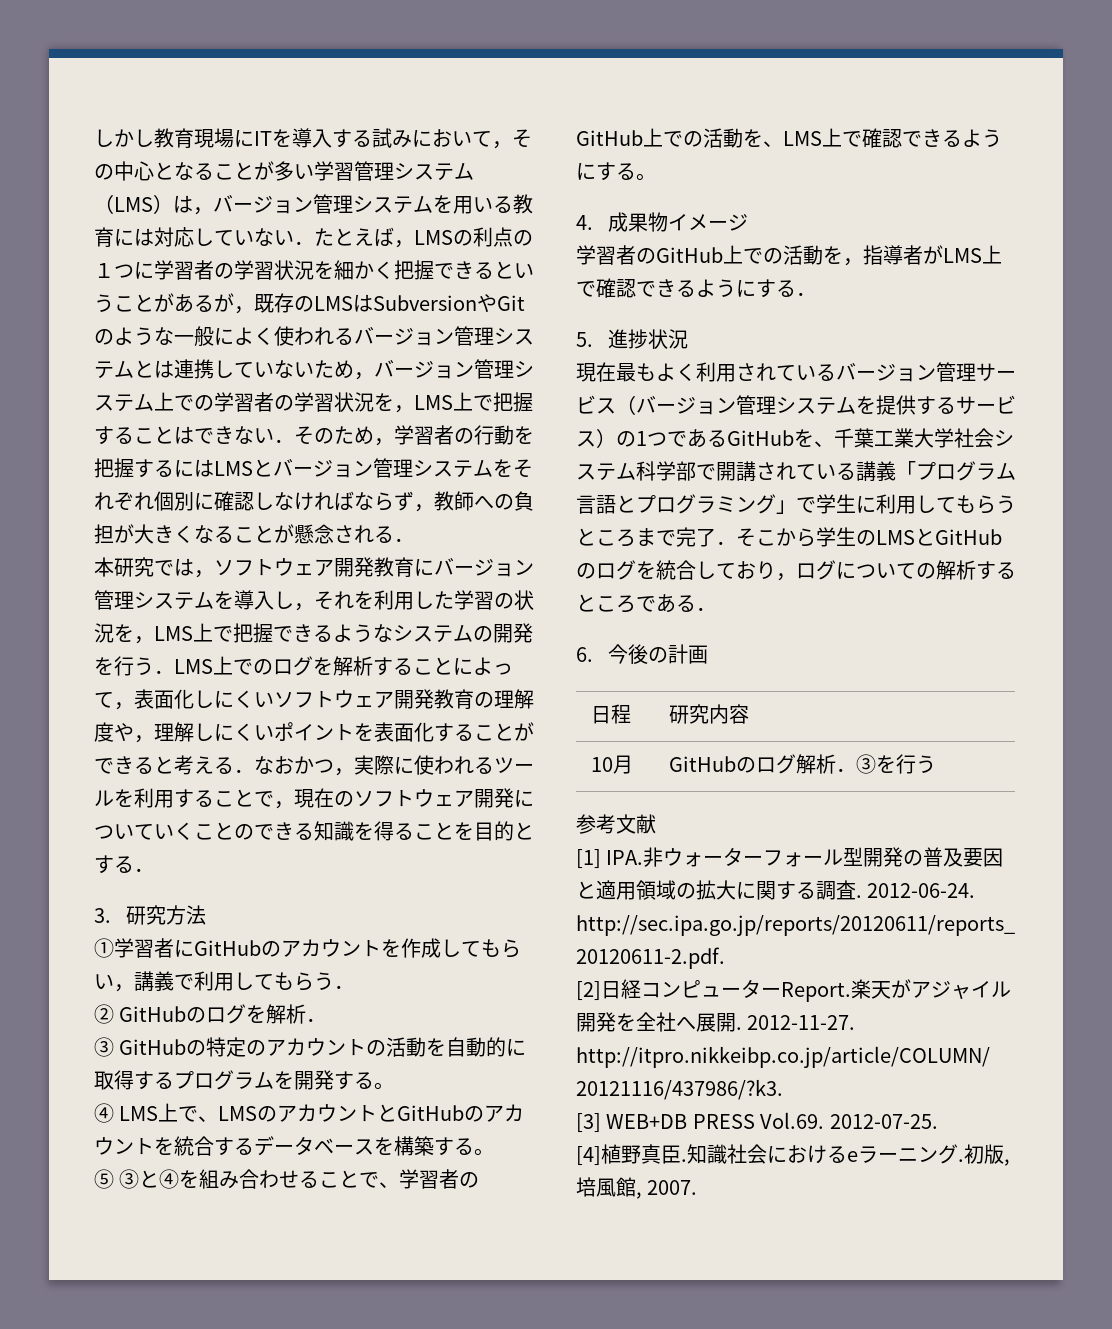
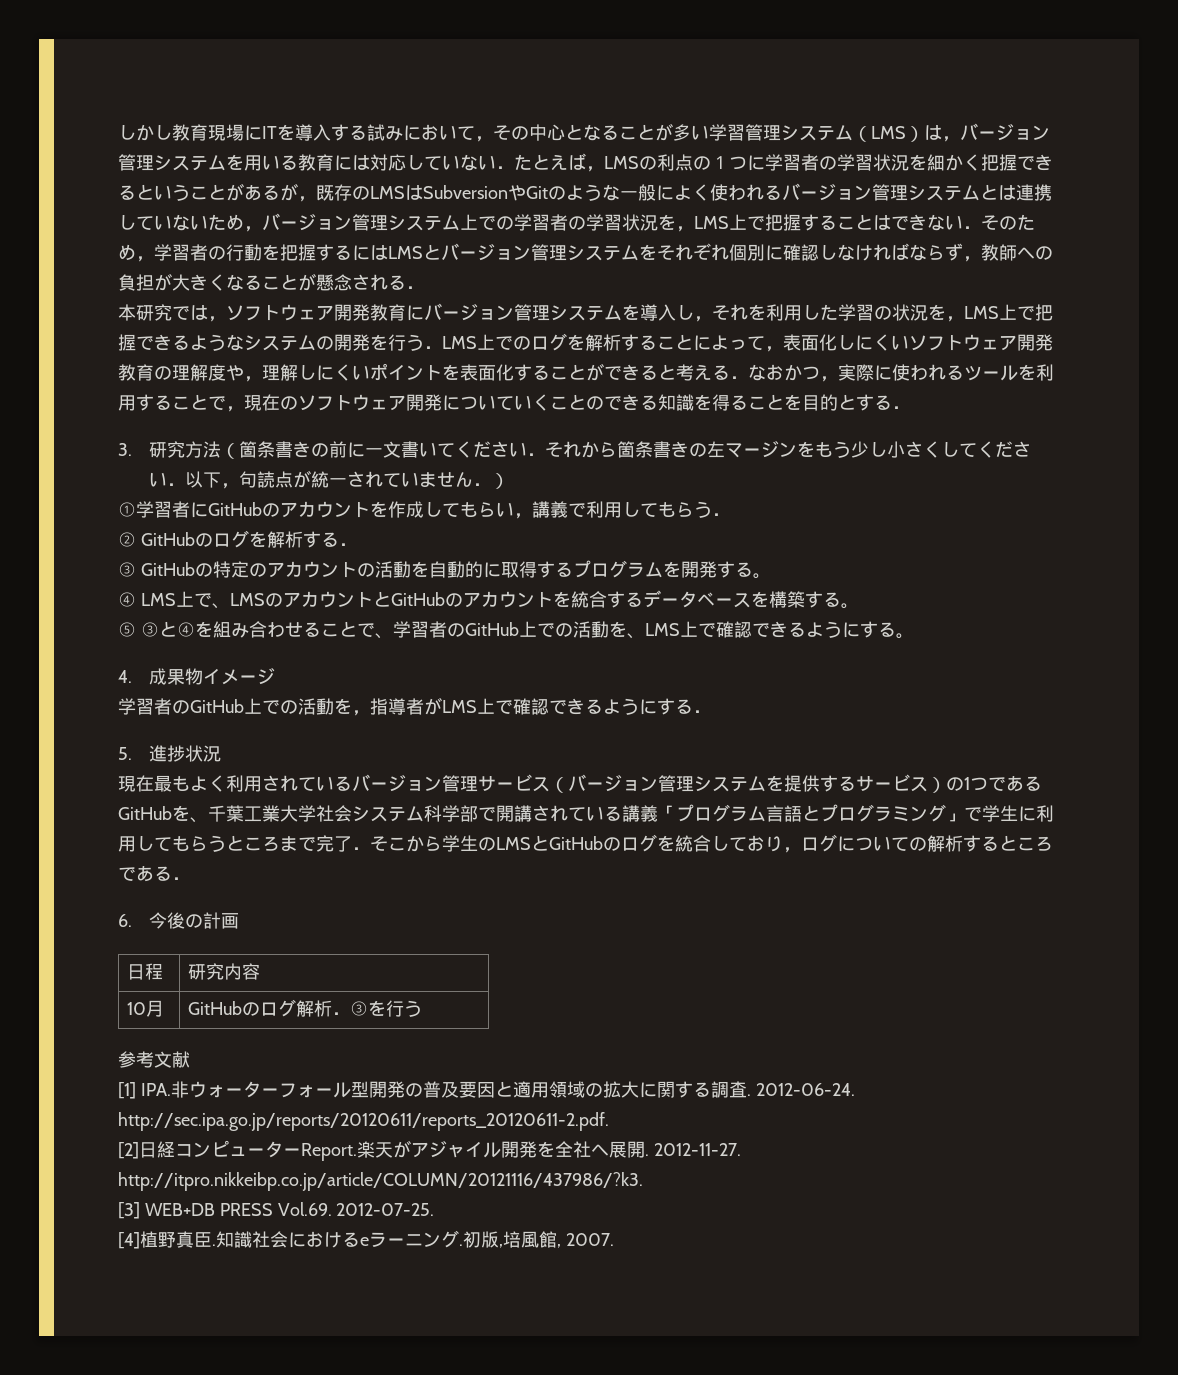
- 3.研究方法
+ 3.研究方法（箇条書きの前に一文書いてください．それから箇条書きの左マージンをもう少し小さくしてください．以下，句読点が統一されていません．）
- ② GitHubのログを解析．
+ ② GitHubのログを解析する．

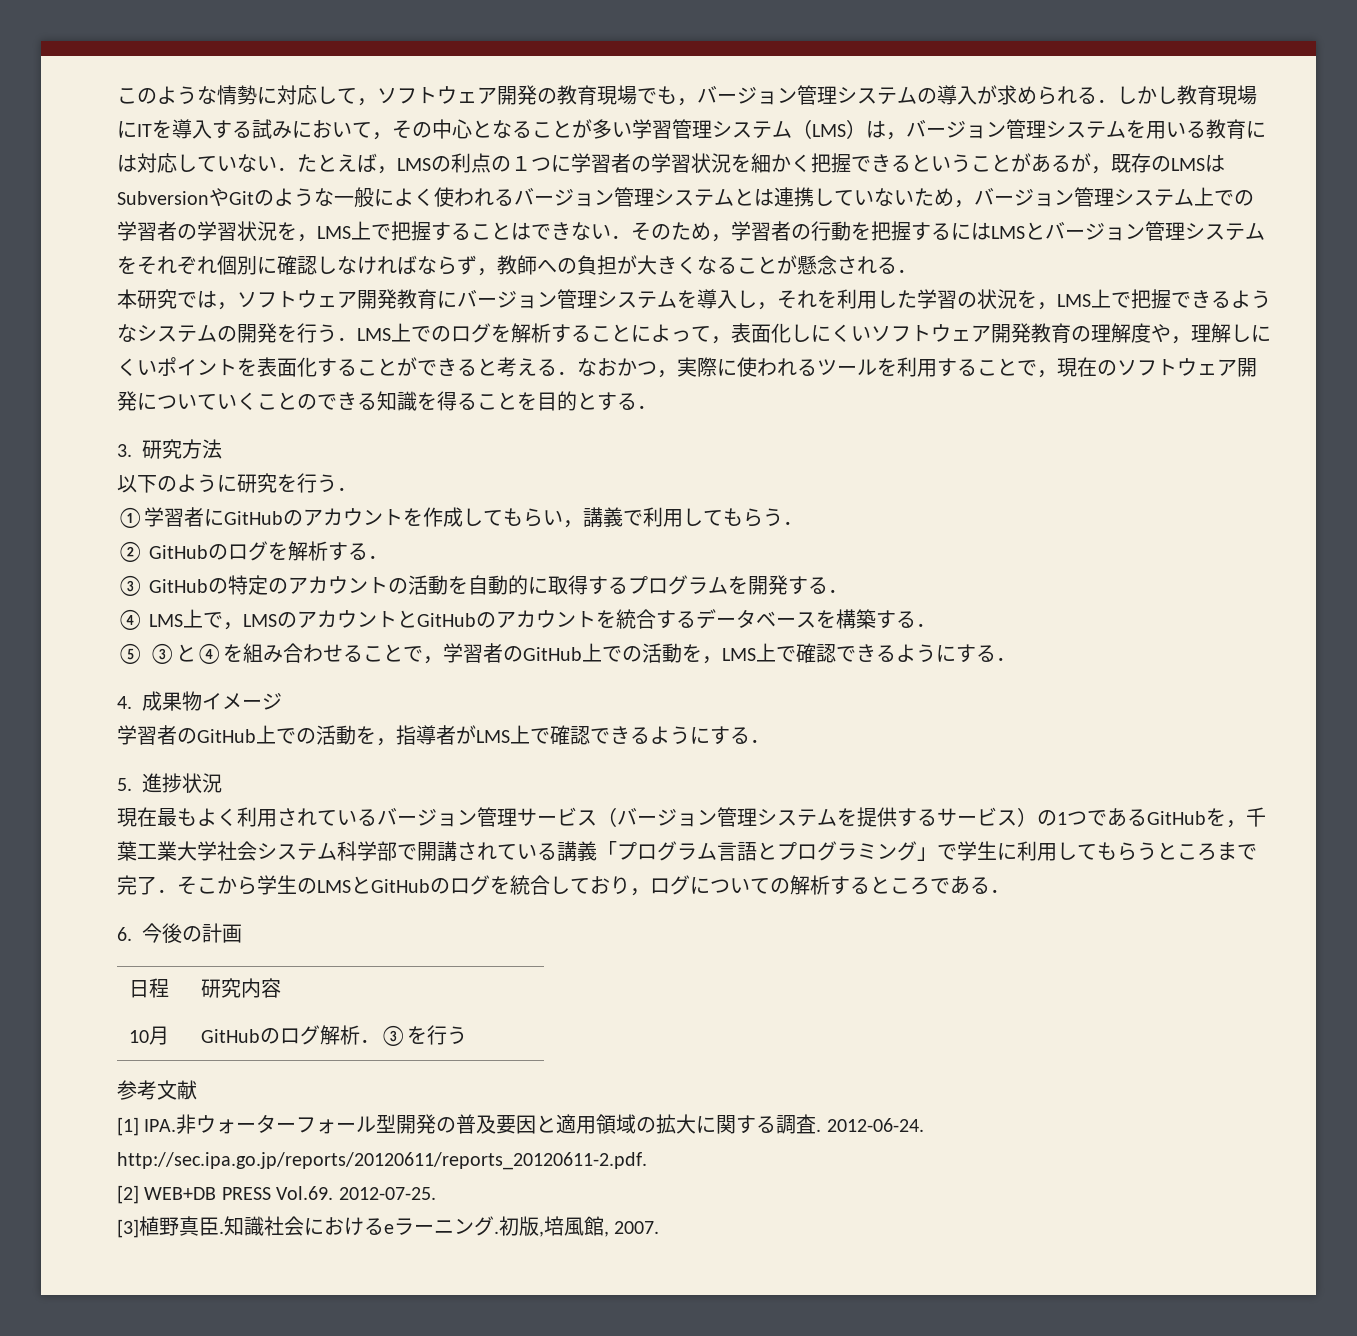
- しかし教育現場にITを導入する試みにおいて，その中心となることが多い学習管理システム（LMS）は，バージョン管理システムを用いる教育には対応していない．たとえば，LMSの利点の１つに学習者の学習状況を細かく把握できるということがあるが，既存のLMSはSubversionやGitのような一般によく使われるバージョン管理システムとは連携していないため，バージョン管理システム上での学習者の学習状況を，LMS上で把握することはできない．そのため，学習者の行動を把握するにはLMSとバージョン管理システムをそれぞれ個別に確認しなければならず，教師への負担が大きくなることが懸念される．
+ このような情勢に対応して，ソフトウェア開発の教育現場でも，バージョン管理システムの導入が求められる．しかし教育現場にITを導入する試みにおいて，その中心となることが多い学習管理システム（LMS）は，バージョン管理システムを用いる教育には対応していない．たとえば，LMSの利点の１つに学習者の学習状況を細かく把握できるということがあるが，既存のLMSはSubversionやGitのような一般によく使われるバージョン管理システムとは連携していないため，バージョン管理システム上での学習者の学習状況を，LMS上で把握することはできない．そのため，学習者の行動を把握するにはLMSとバージョン管理システムをそれぞれ個別に確認しなければならず，教師への負担が大きくなることが懸念される．
- 3.研究方法（箇条書きの前に一文書いてください．それから箇条書きの左マージンをもう少し小さくしてください．以下，句読点が統一されていません．）
+ 3.研究方法
+ 以下のように研究を行う．
- ③ GitHubの特定のアカウントの活動を自動的に取得するプログラムを開発する。
+ ③ GitHubの特定のアカウントの活動を自動的に取得するプログラムを開発する．
- ④ LMS上で、LMSのアカウントとGitHubのアカウントを統合するデータベースを構築する。
+ ④ LMS上で，LMSのアカウントとGitHubのアカウントを統合するデータベースを構築する．
- ⑤ ③と④を組み合わせることで、学習者のGitHub上での活動を、LMS上で確認できるようにする。
+ ⑤ ③と④を組み合わせることで，学習者のGitHub上での活動を，LMS上で確認できるようにする．
- 現在最もよく利用されているバージョン管理サービス（バージョン管理システムを提供するサービス）の1つであるGitHubを、千葉工業大学社会システム科学部で開講されている講義「プログラム言語とプログラミング」で学生に利用してもらうところまで完了．そこから学生のLMSとGitHubのログを統合しており，ログについての解析するところである．
+ 現在最もよく利用されているバージョン管理サービス（バージョン管理システムを提供するサービス）の1つであるGitHubを，千葉工業大学社会システム科学部で開講されている講義「プログラム言語とプログラミング」で学生に利用してもらうところまで完了．そこから学生のLMSとGitHubのログを統合しており，ログについての解析するところである．
- [2]日経コンピューターReport.楽天がアジャイル開発を全社へ展開. 2012-11-27. http://itpro.nikkeibp.co.jp/article/COLUMN/20121116/437986/?k3.
- [3] WEB+DB PRESS Vol.69. 2012-07-25.
+ [2] WEB+DB PRESS Vol.69. 2012-07-25.
- [4]植野真臣.
+ [3]植野真臣.

